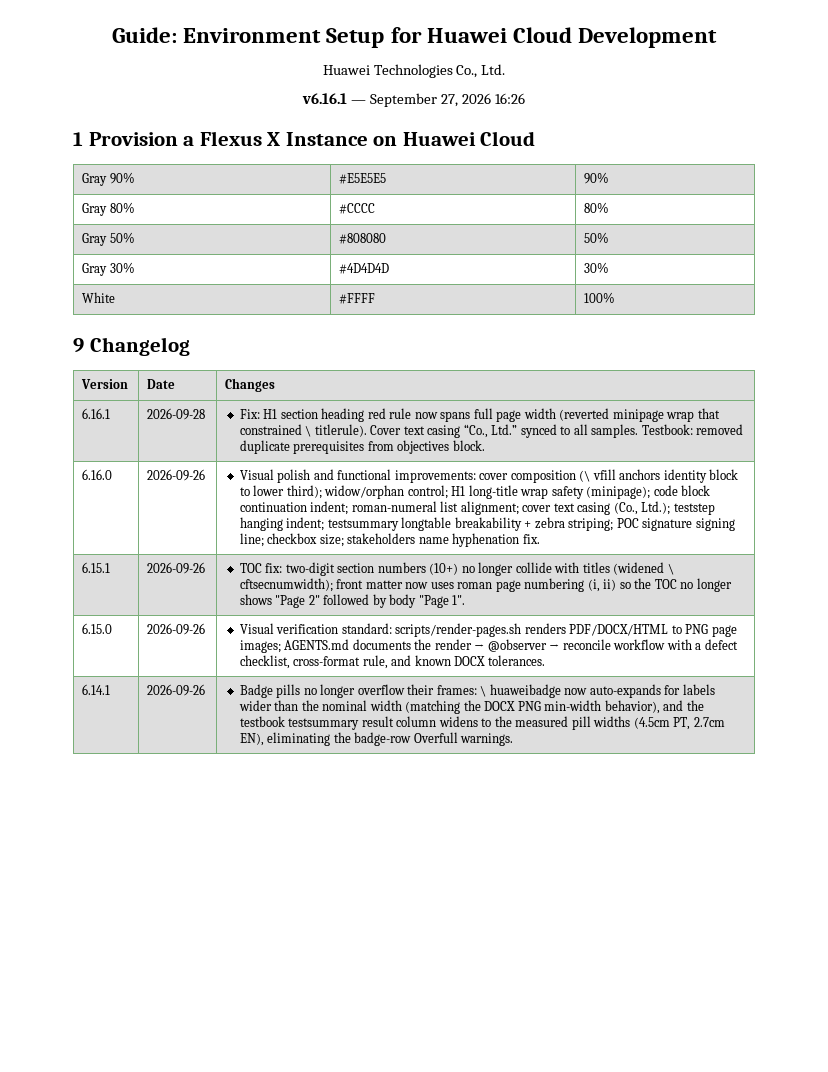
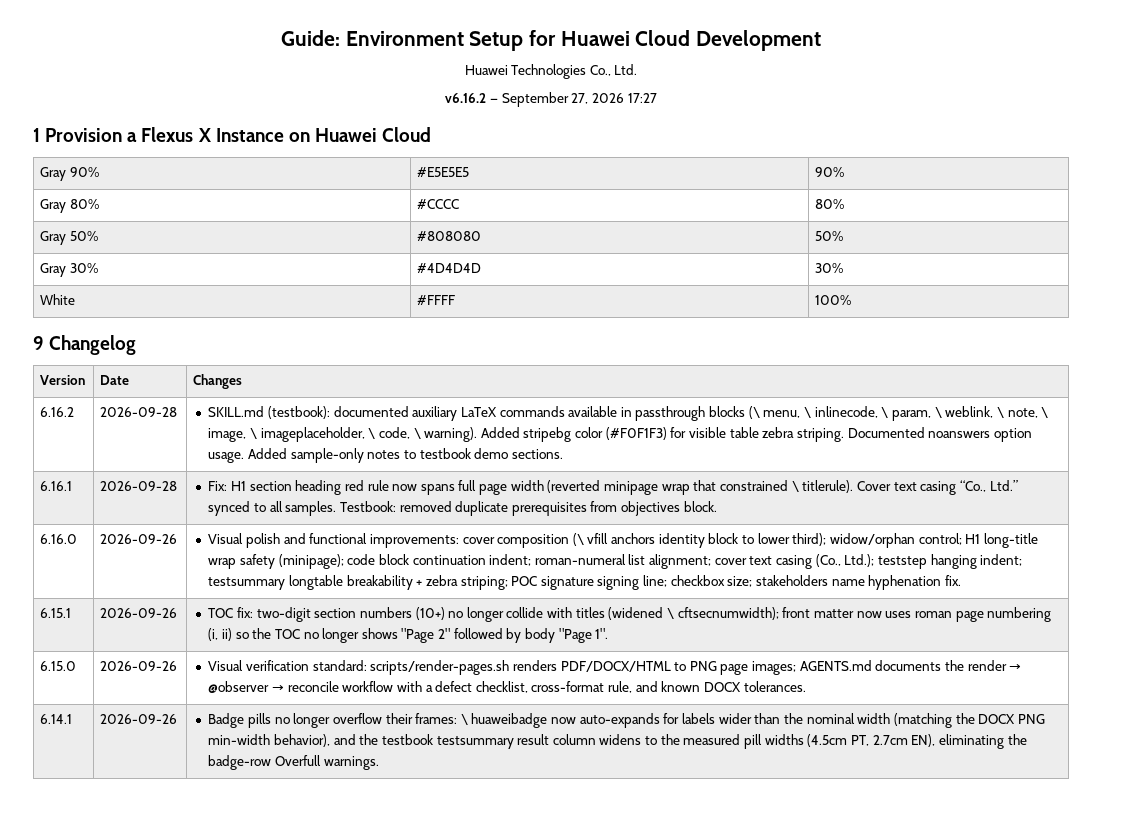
- v6.16.1 — September 27, 2026 16:26
+ v6.16.2 — September 27, 2026 17:27
+ 6.16.2 | 2026-09-28 | SKILL.md (testbook): documented auxiliary LaTeX commands available in passthrough blocks (\ menu, \ inlinecode, \ param, \ weblink, \ note, \ image, \ imageplaceholder, \ code, \ warning). Added stripebg color (#F0F1F3) for visible table zebra striping. Documented noanswers option usage. Added sample-only notes to testbook demo sections.

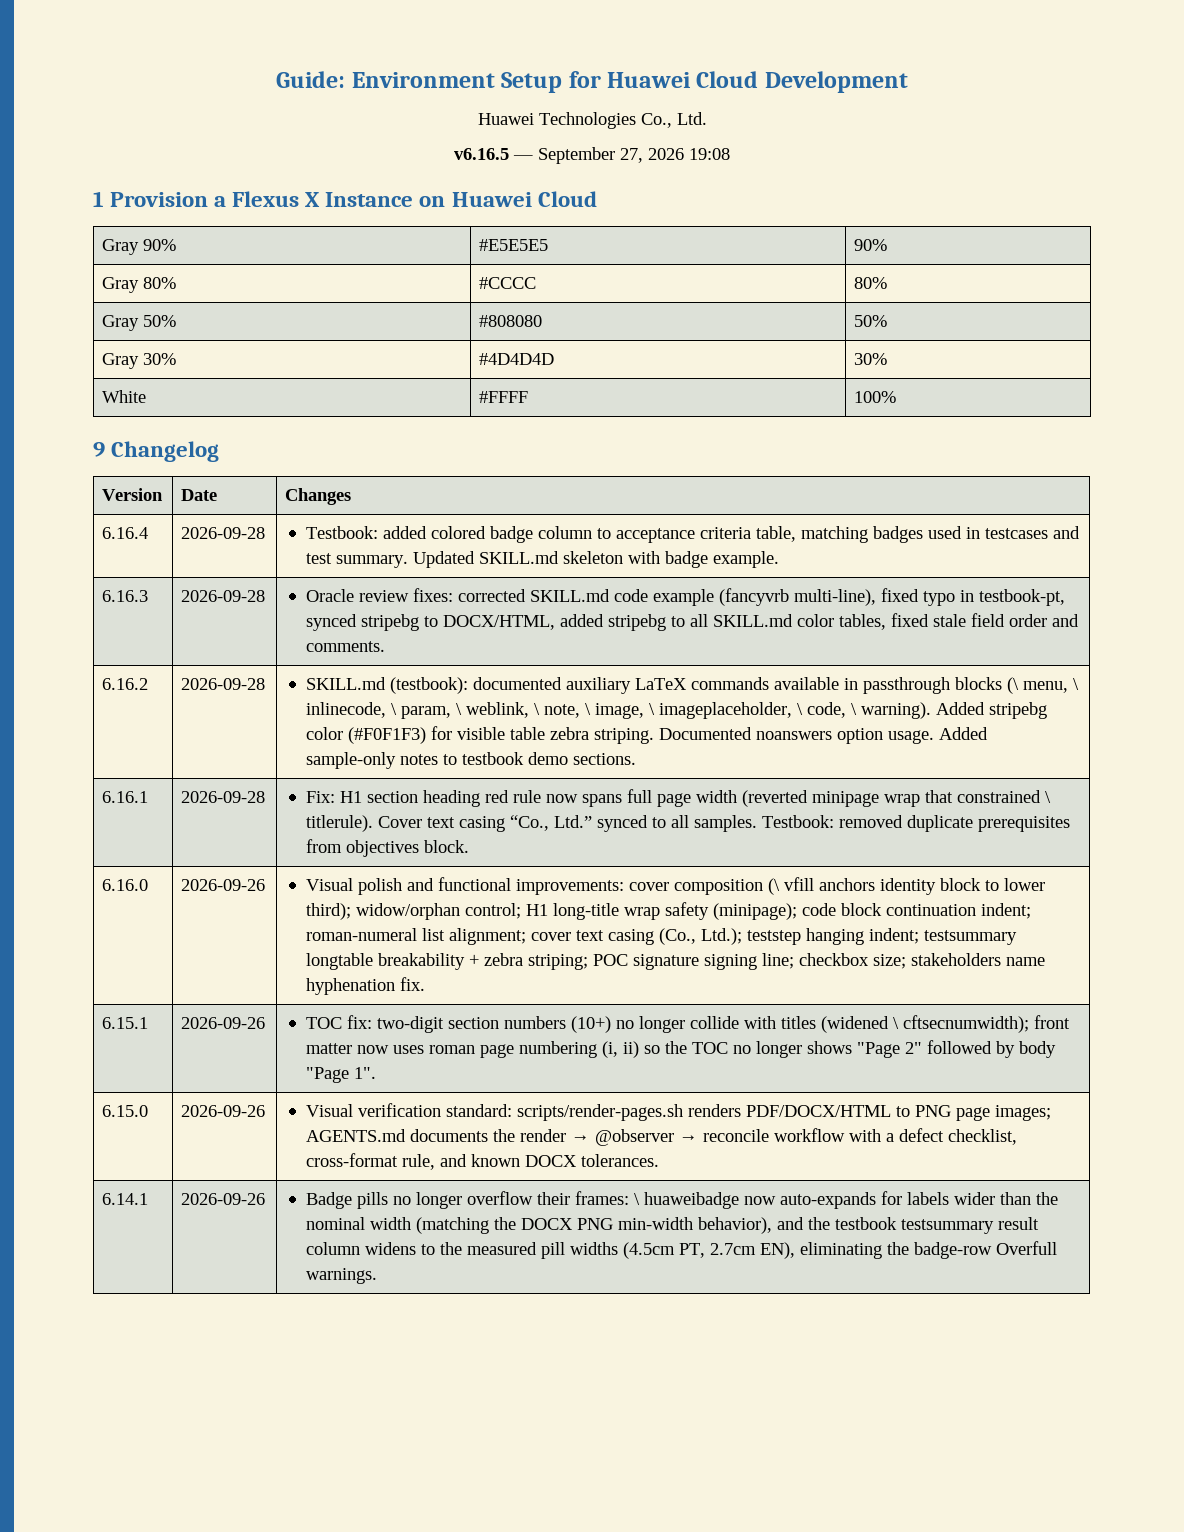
- v6.16.2 — September 27, 2026 17:27
+ v6.16.5 — September 27, 2026 19:08
+ 6.16.4 | 2026-09-28 | Testbook: added colored badge column to acceptance criteria table, matching badges used in testcases and test summary. Updated SKILL.md skeleton with badge example.
+ 6.16.3 | 2026-09-28 | Oracle review fixes: corrected SKILL.md code example (fancyvrb multi-line), fixed typo in testbook-pt, synced stripebg to DOCX/HTML, added stripebg to all SKILL.md color tables, fixed stale field order and comments.

